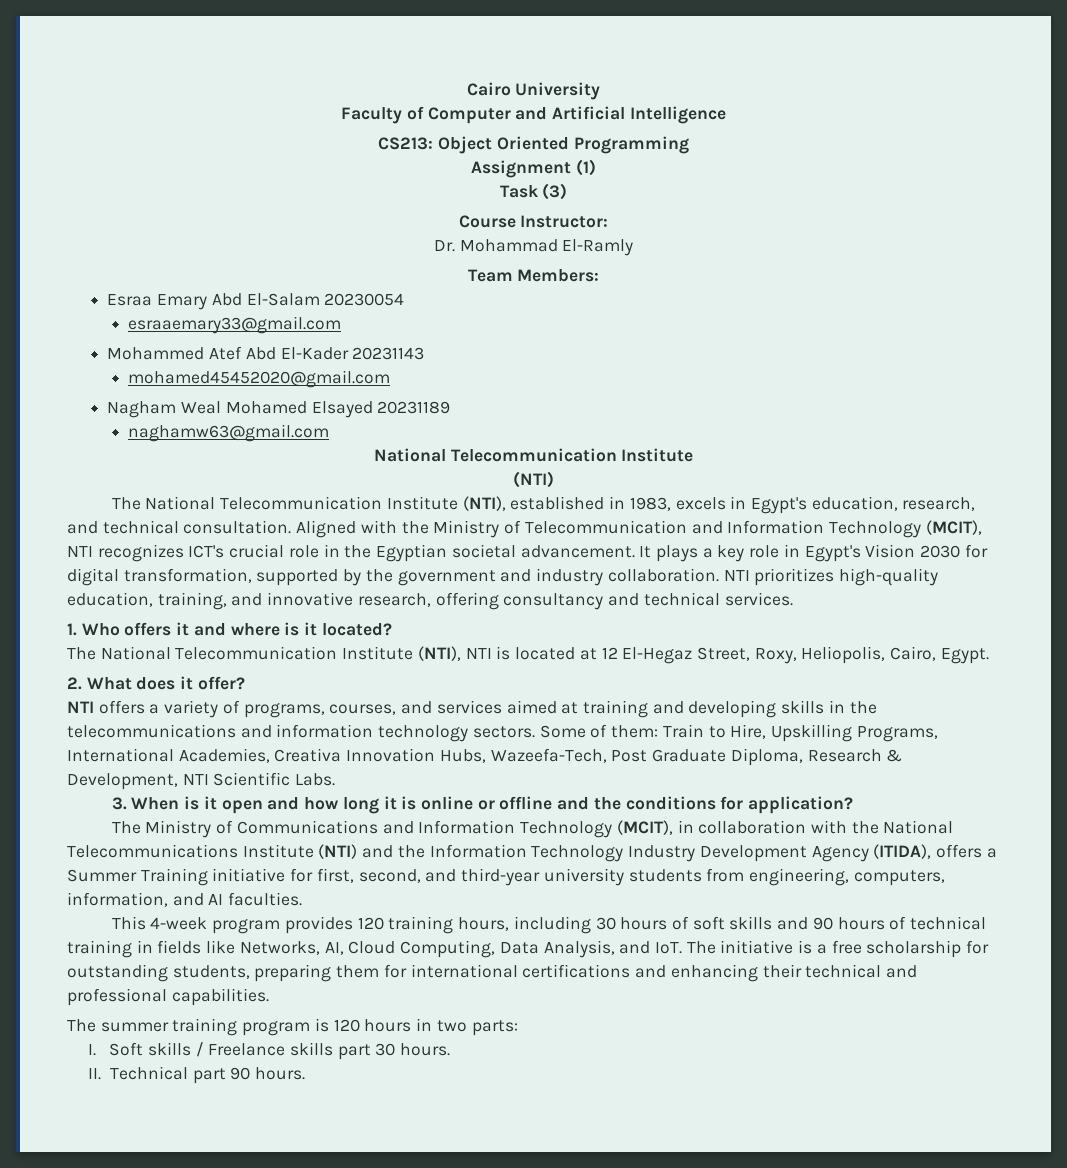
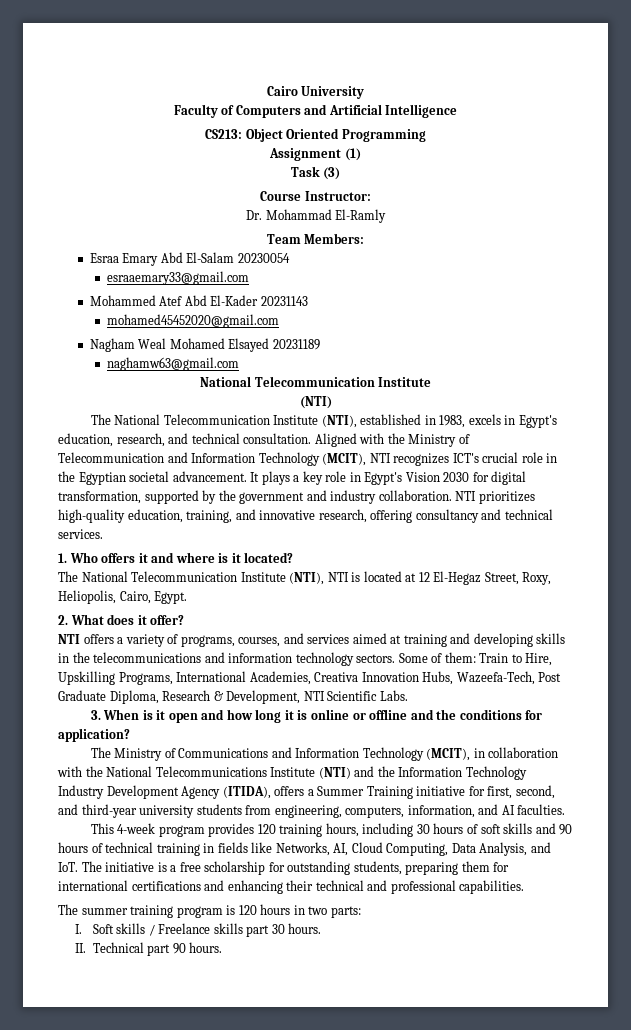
- Faculty of Computer and Artificial Intelligence
+ Faculty of Computers and Artificial Intelligence

